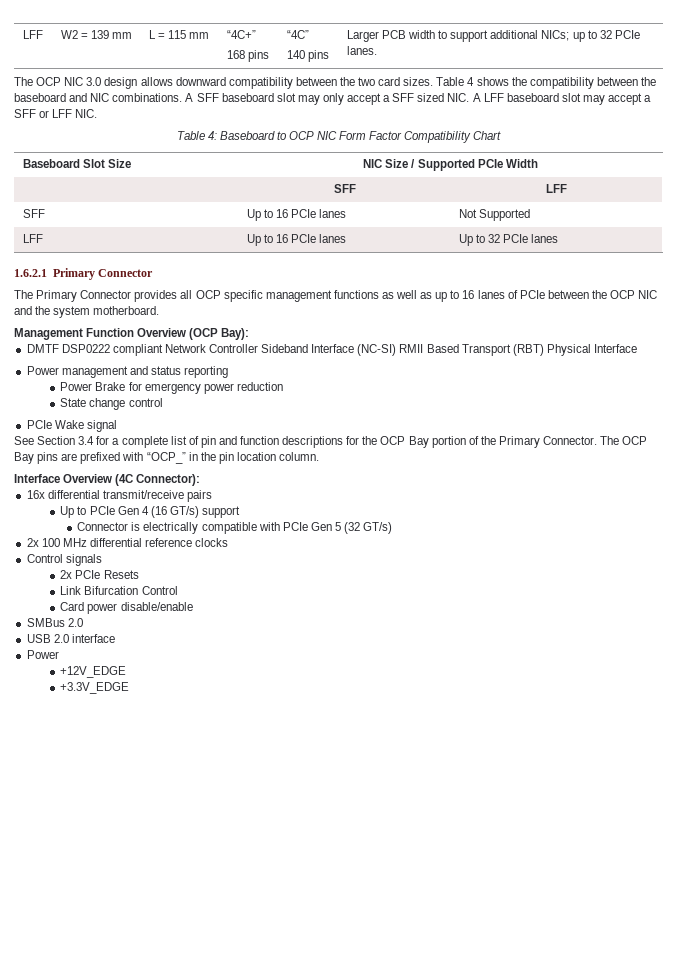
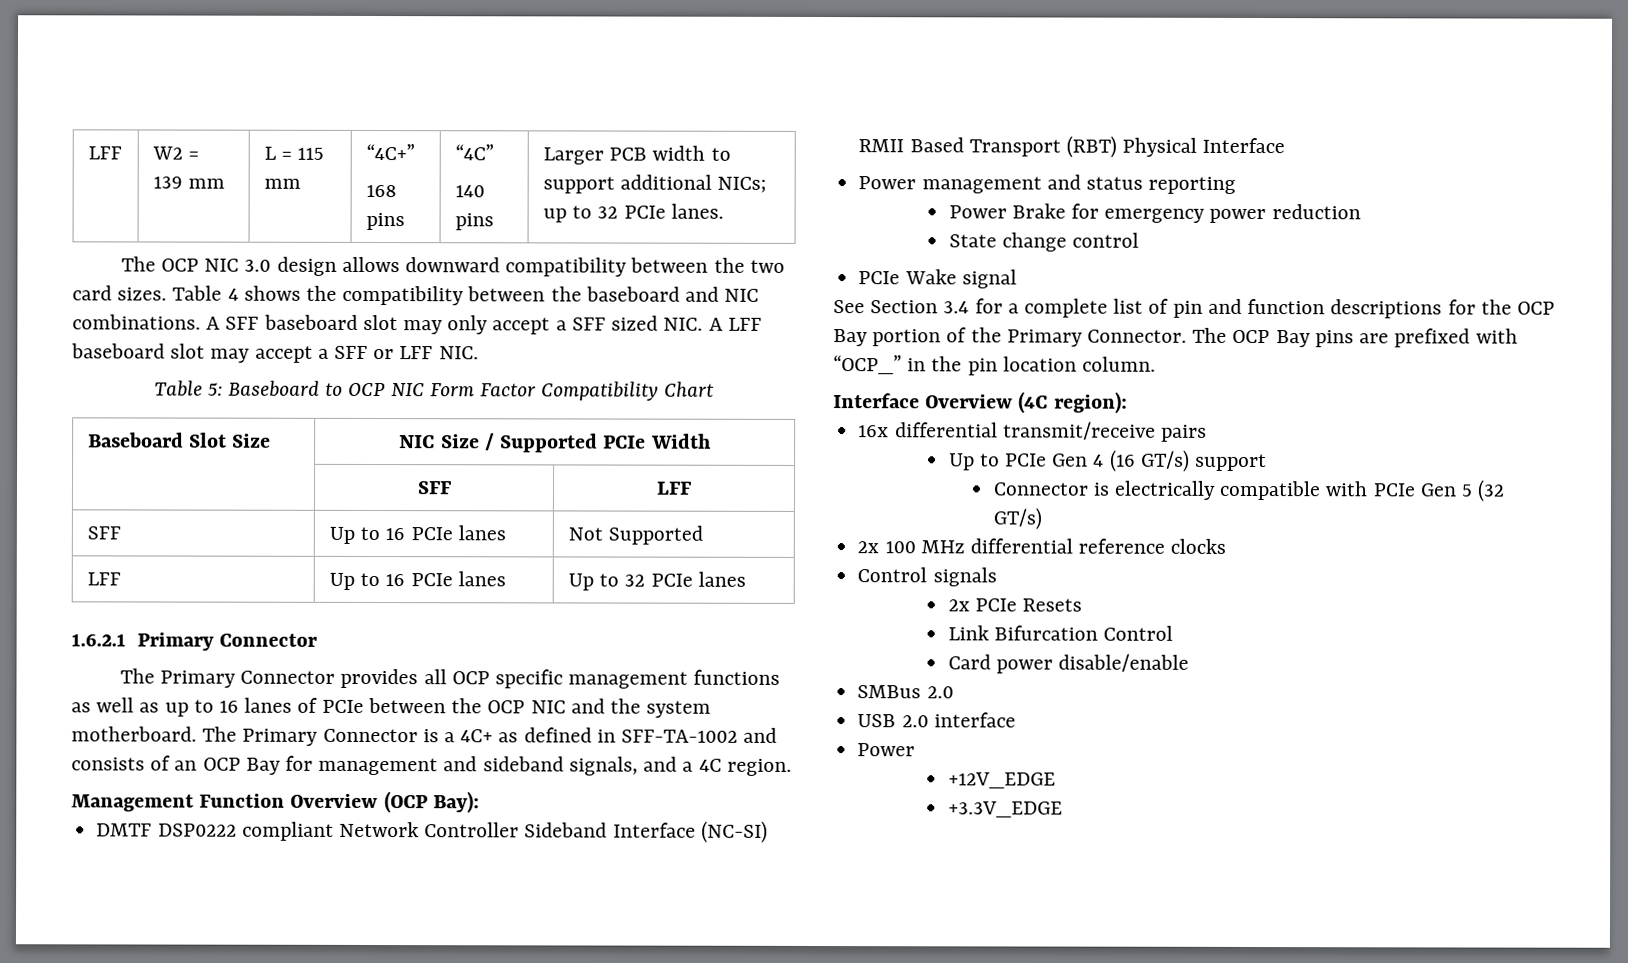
- Table 4: Baseboard to OCP NIC Form Factor Compatibility Chart
+ Table 5: Baseboard to OCP NIC Form Factor Compatibility Chart
+ The Primary Connector is a 4C+ as defined in SFF-TA-1002 and consists of an OCP Bay for management and sideband signals, and a 4C region.
- Interface Overview (4C Connector):
+ Interface Overview (4C region):

